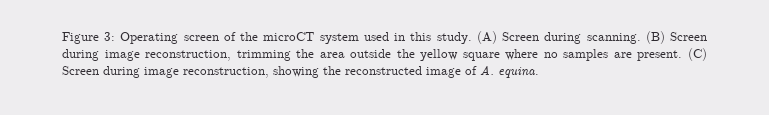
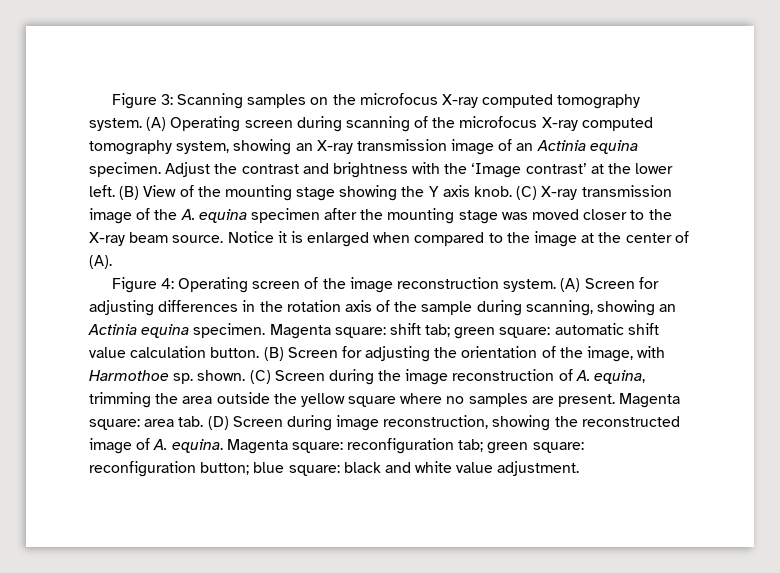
- Figure 3: Operating screen of the microCT system used in this study. (A) Screen during scanning. (B) Screen during image reconstruction, trimming the area outside the yellow square where no samples are present.
+ Figure 3: Scanning samples on the microfocus X-ray computed tomography system. (A) Operating screen during scanning of the microfocus X-ray computed tomography system, showing an X-ray transmission image of an Actinia equina specimen. Adjust the contrast and brightness with the ‘Image contrast’ at the lower left. (B) View of the mounting stage showing the Y axis knob. (C) X-ray transmission image of the A. equina specimen after the mounting stage was moved closer to the X-ray beam source. Notice it is enlarged when compared to the image at the center of (A).
+ Figure 4: Operating screen of the image reconstruction system. (A) Screen for adjusting differences in the rotation axis of the sample during scanning, showing an Actinia equina specimen. Magenta square: shift tab; green square: automatic shift value calculation button. (B) Screen for adjusting the orientation of the image, with Harmothoe sp. shown. (C) Screen during the image reconstruction of A. equina, trimming the area outside the yellow square where no samples are present.
- (C) Screen during image reconstruction, showing the reconstructed image of A. equina.
+ Magenta square: area tab. (D) Screen during image reconstruction, showing the reconstructed image of A. equina.
+ Magenta square: reconfiguration tab; green square: reconfiguration button; blue square: black and white value adjustment.

